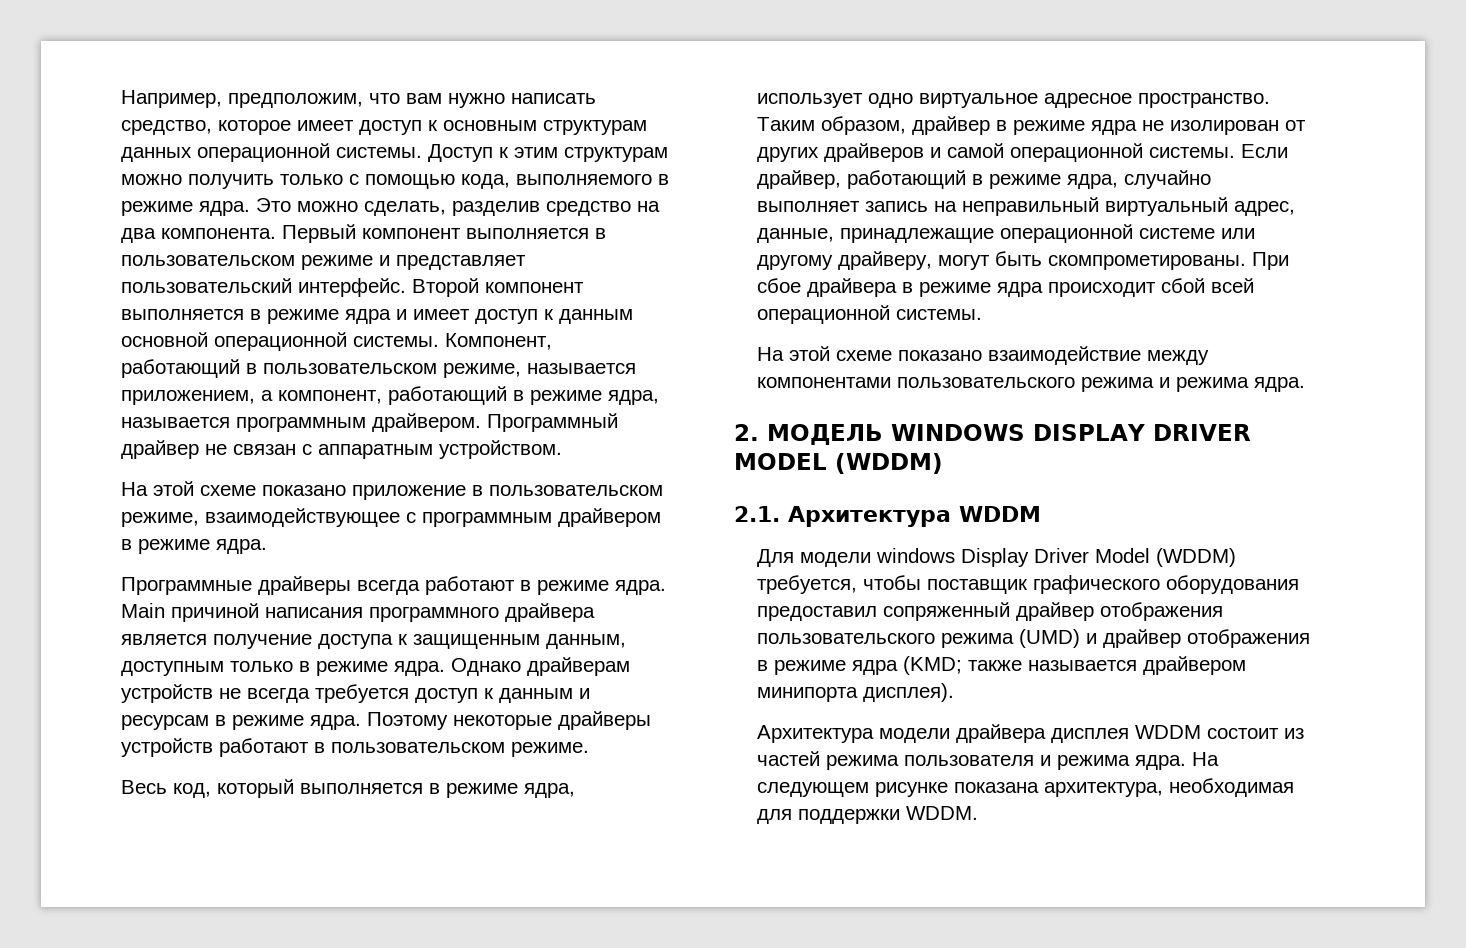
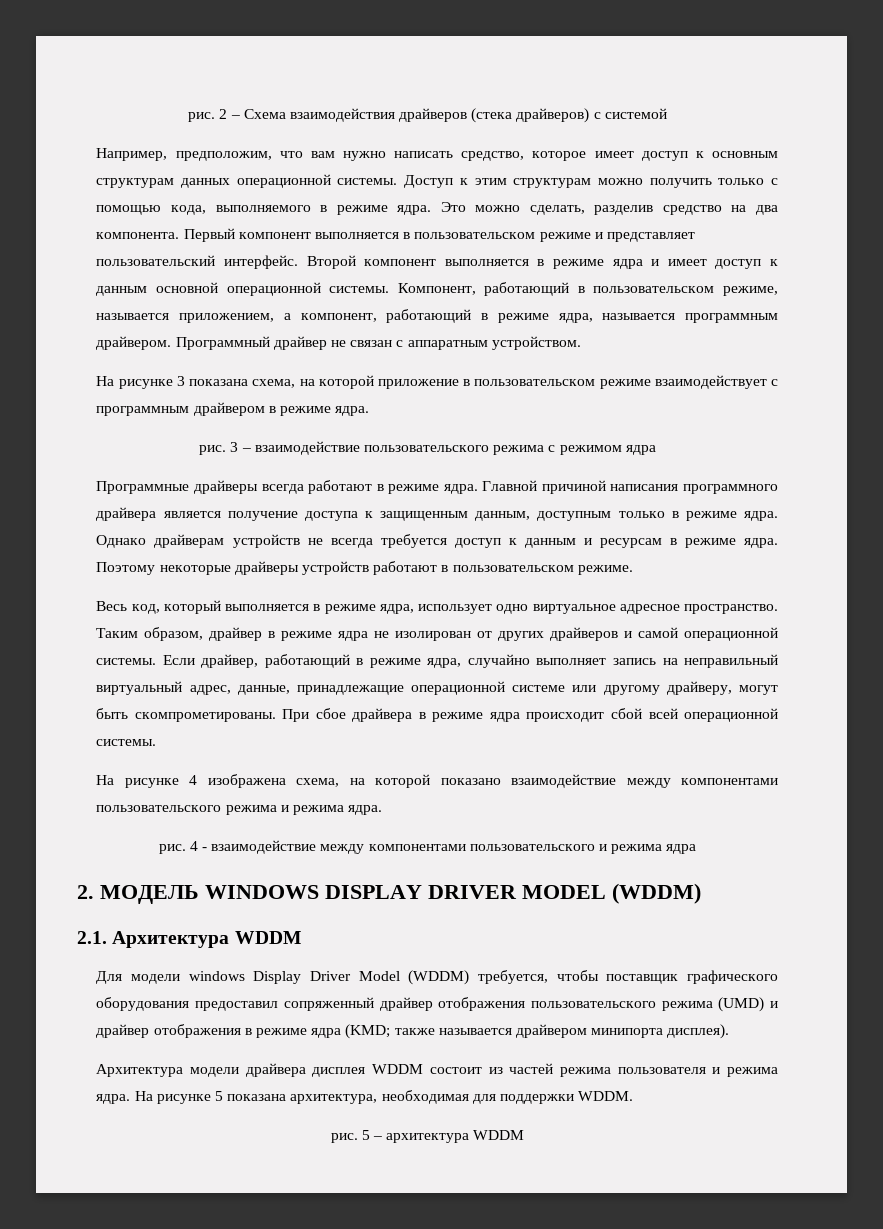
+ рис. 2 – Схема взаимодействия драйверов (стека драйверов) с системой
- На этой схеме показано приложение в пользовательском режиме, взаимодействующее с программным драйвером в режиме ядра.
+ На рисунке 3 показана схема, на которой приложение в пользовательском режиме взаимодействует с программным драйвером в режиме ядра.
+ рис. 3 – взаимодействие пользовательского режима с режимом ядра
- Main причиной написания программного драйвера является получение доступа к защищенным данным, доступным только в режиме ядра.
+ Главной причиной написания программного драйвера является получение доступа к защищенным данным, доступным только в режиме ядра.
- На этой схеме показано взаимодействие между компонентами пользовательского режима и режима ядра.
+ На рисунке 4 изображена схема, на которой показано взаимодействие между компонентами пользовательского режима и режима ядра.
+ рис. 4 - взаимодействие между компонентами пользовательского и режима ядра
- На следующем рисунке показана архитектура, необходимая для поддержки WDDM.
+ На рисунке 5 показана архитектура, необходимая для поддержки WDDM.
+ рис. 5 – архитектура WDDM

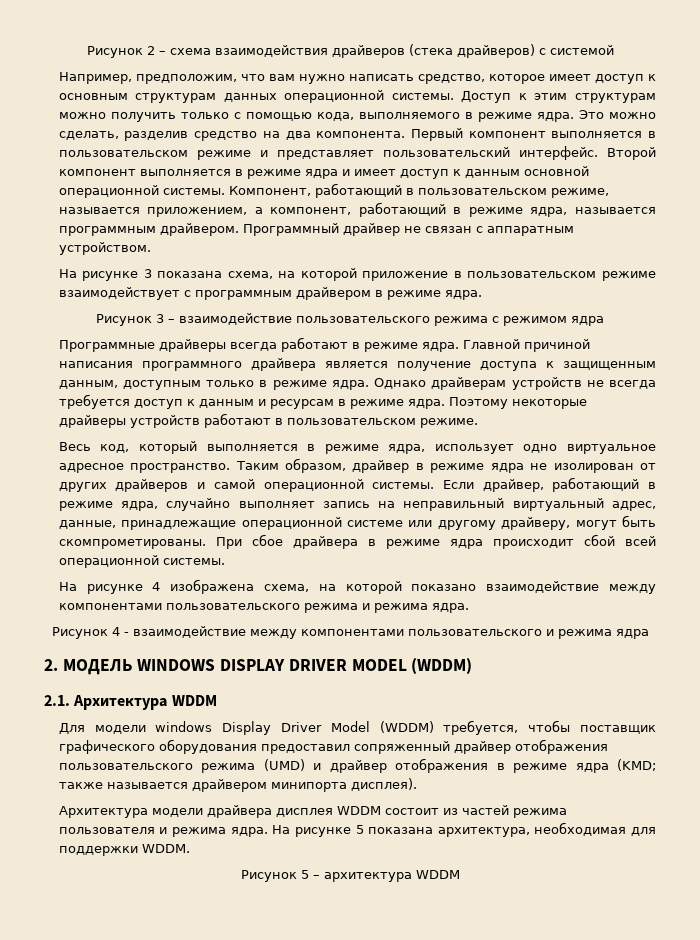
- рис. 2 – Схема взаимодействия драйверов (стека драйверов) с системой
+ Рисунок 2 – схема взаимодействия драйверов (стека драйверов) с системой
- рис. 3 – взаимодействие пользовательского режима с режимом ядра
+ Рисунок 3 – взаимодействие пользовательского режима с режимом ядра
- рис. 4 - взаимодействие между компонентами пользовательского и режима ядра
+ Рисунок 4 - взаимодействие между компонентами пользовательского и режима ядра
- рис. 5 – архитектура WDDM
+ Рисунок 5 – архитектура WDDM

